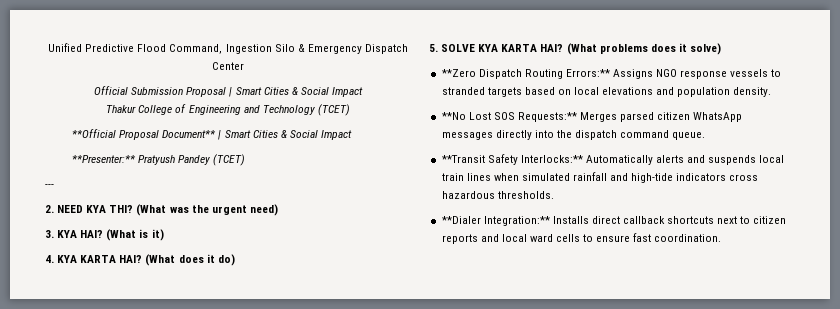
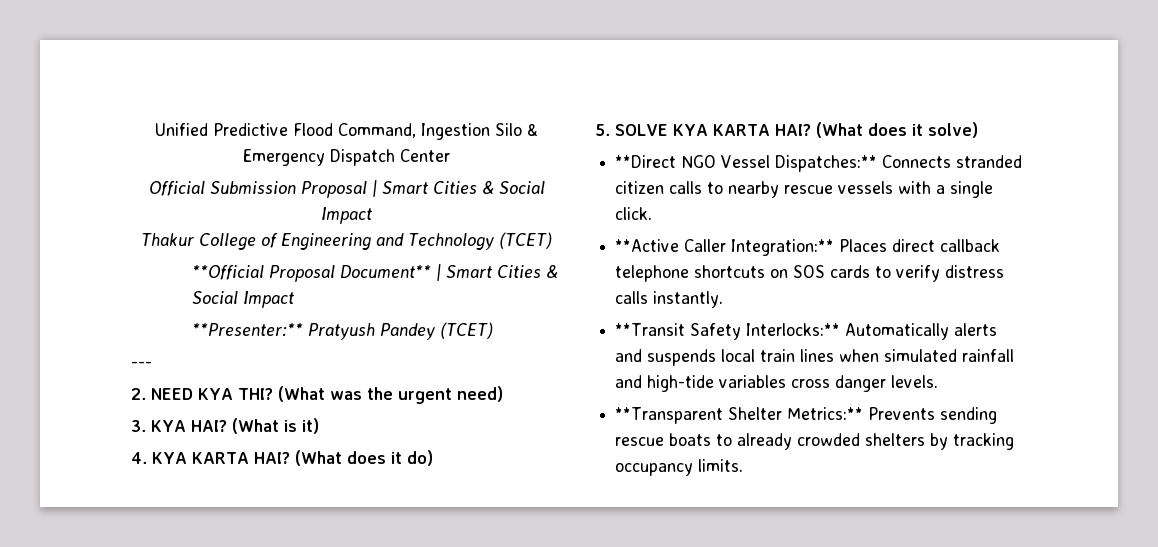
- (What problems does it solve)
+ (What does it solve)
- **Zero Dispatch Routing Errors:** Assigns NGO response vessels to stranded targets based on local elevations and population density.
- **No Lost SOS Requests:** Merges parsed citizen WhatsApp messages directly into the dispatch command queue.
+ **Direct NGO Vessel Dispatches:** Connects stranded citizen calls to nearby rescue vessels with a single click.
+ **Active Caller Integration:** Places direct callback telephone shortcuts on SOS cards to verify distress calls instantly.
- **Transit Safety Interlocks:** Automatically alerts and suspends local train lines when simulated rainfall and high-tide indicators cross hazardous thresholds.
- **Dialer Integration:** Installs direct callback shortcuts next to citizen reports and local ward cells to ensure fast coordination.
+ **Transit Safety Interlocks:** Automatically alerts and suspends local train lines when simulated rainfall and high-tide variables cross danger levels.
+ **Transparent Shelter Metrics:** Prevents sending rescue boats to already crowded shelters by tracking occupancy limits.

